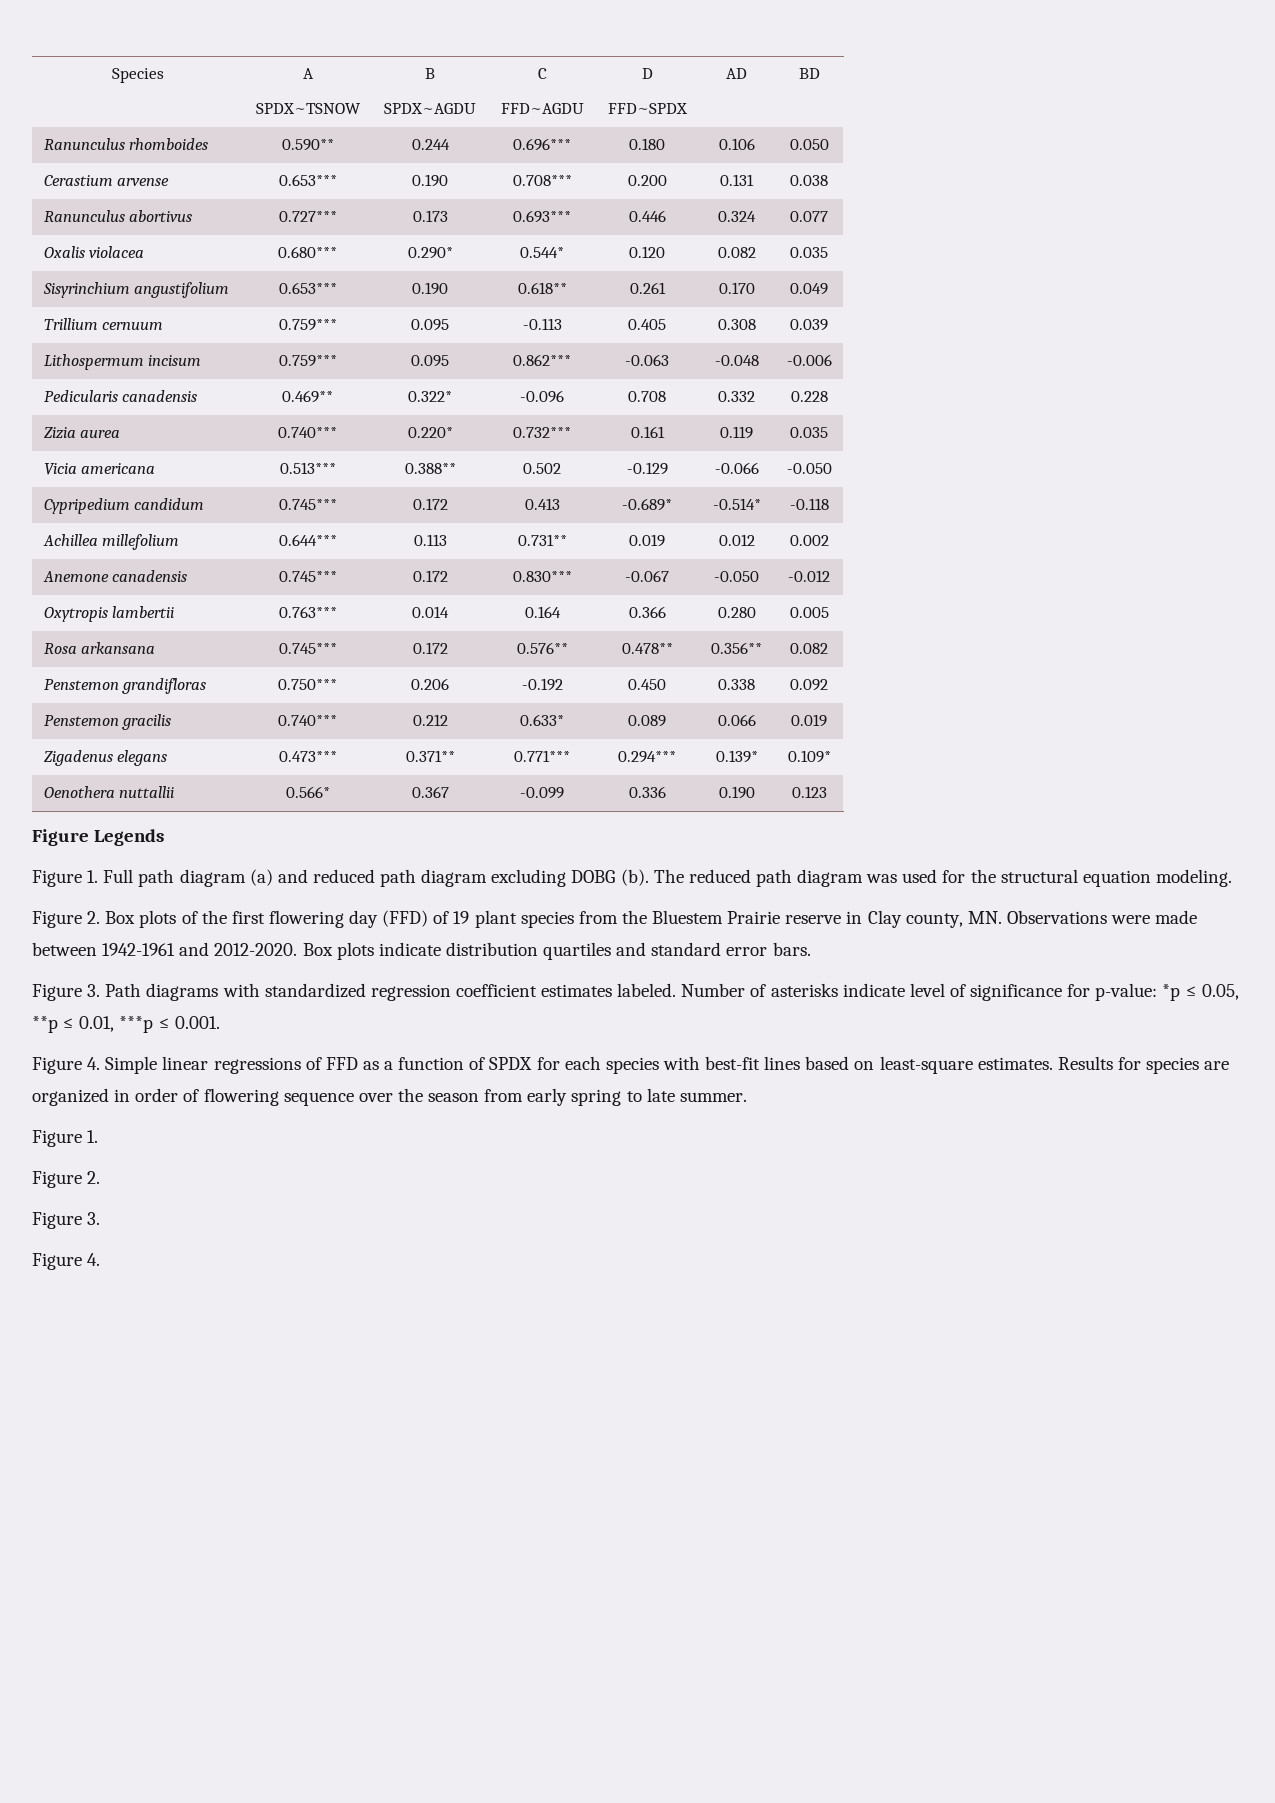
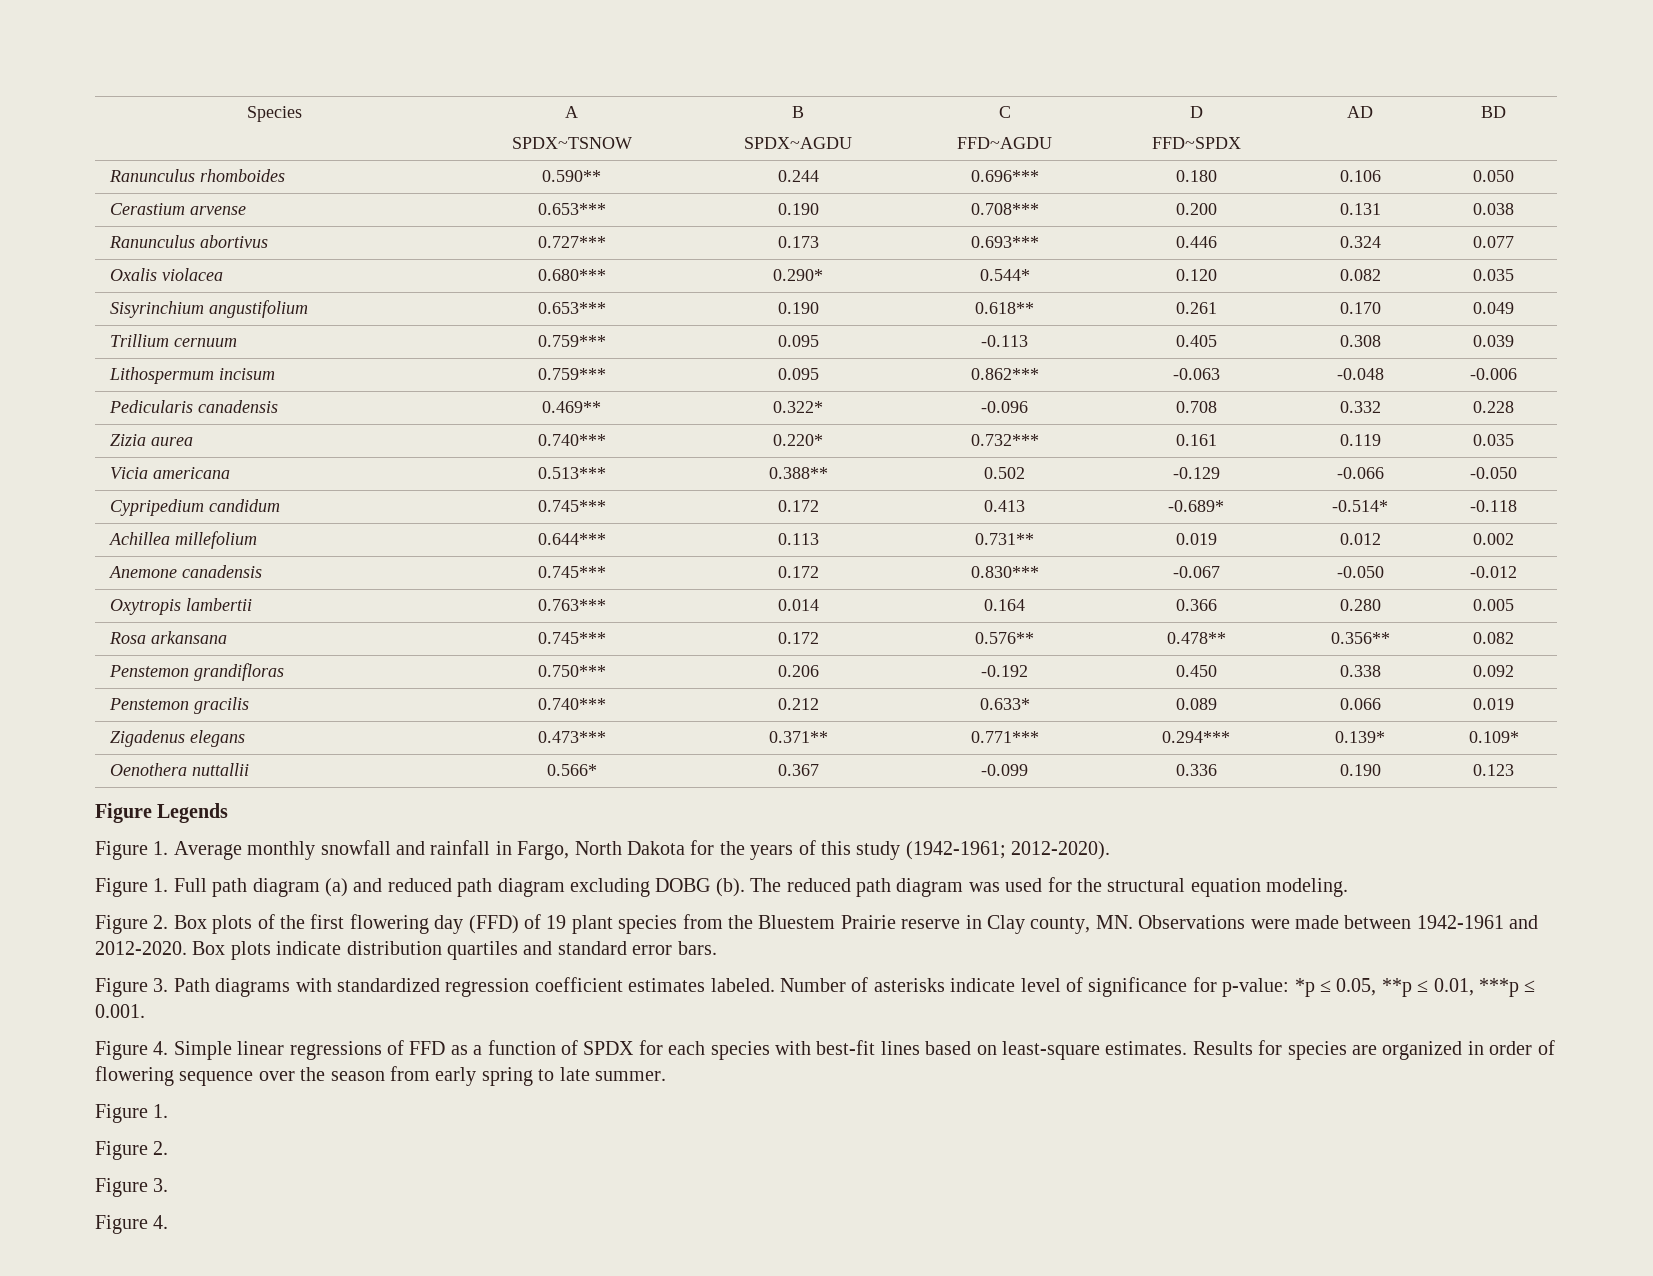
+ Figure 1. Average monthly snowfall and rainfall in Fargo, North Dakota for the years of this study (1942-1961; 2012-2020).

